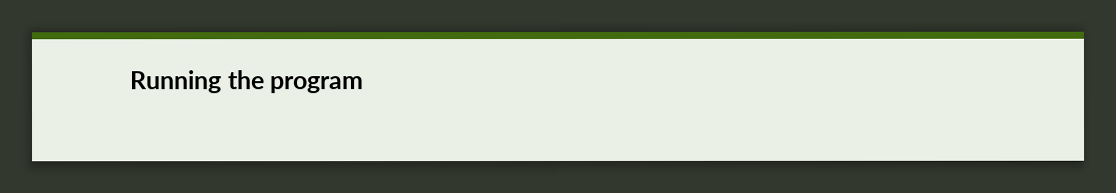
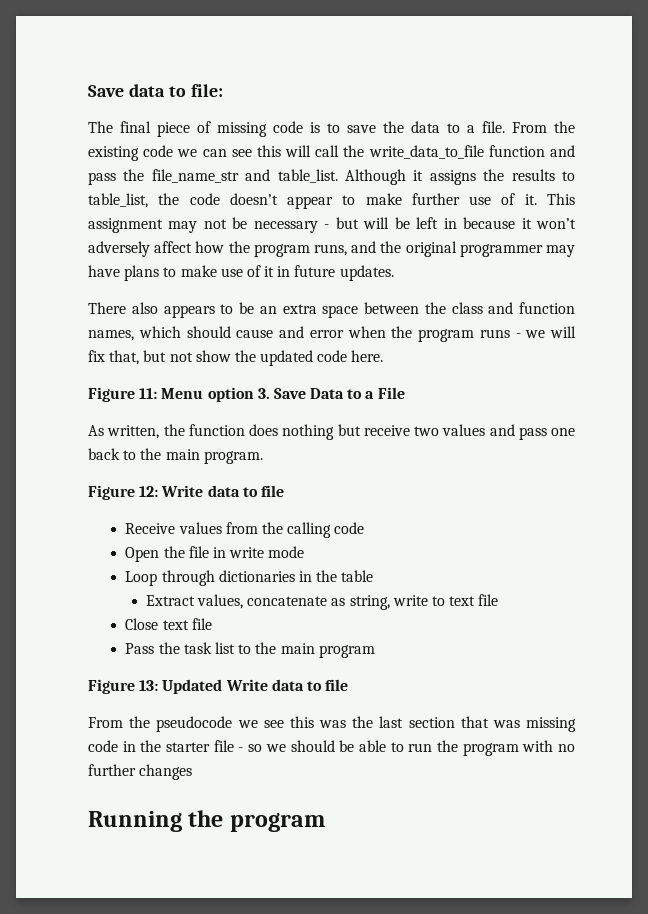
+ Save data to file:
+ The final piece of missing code is to save the data to a file. From the existing code we can see this will call the write_data_to_file function and pass the file_name_str and table_list. Although it assigns the results to table_list, the code doesn’t appear to make further use of it. This assignment may not be necessary - but will be left in because it won’t adversely affect how the program runs, and the original programmer may have plans to make use of it in future updates.
+ There also appears to be an extra space between the class and function names, which should cause and error when the program runs - we will fix that, but not show the updated code here.
+ Figure 11: Menu option 3. Save Data to a File
+ As written, the function does nothing but receive two values and pass one back to the main program.
+ Figure 12: Write data to file
+ Receive values from the calling code
+ Open the file in write mode
+ Loop through dictionaries in the table
+ Extract values, concatenate as string, write to text file
+ Close text file
+ Pass the task list to the main program
+ Figure 13: Updated Write data to file
+ From the pseudocode we see this was the last section that was missing code in the starter file - so we should be able to run the program with no further changes

